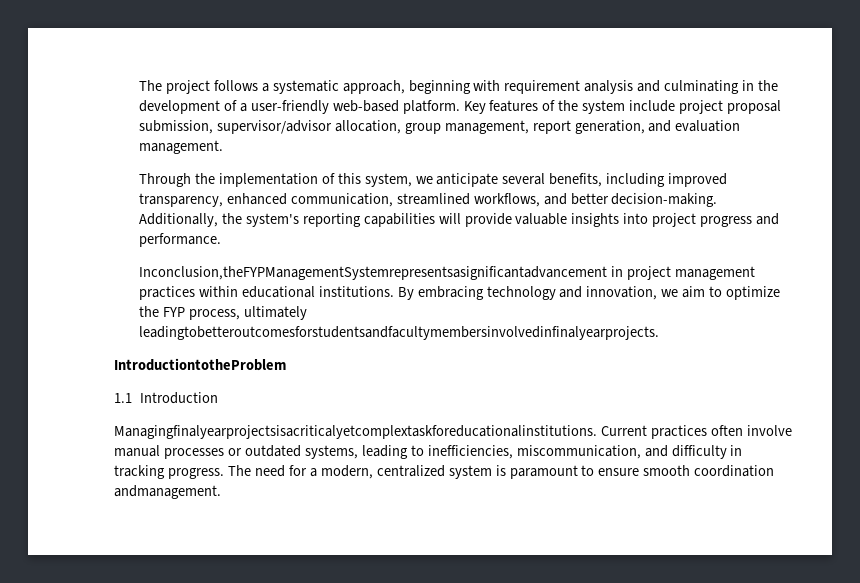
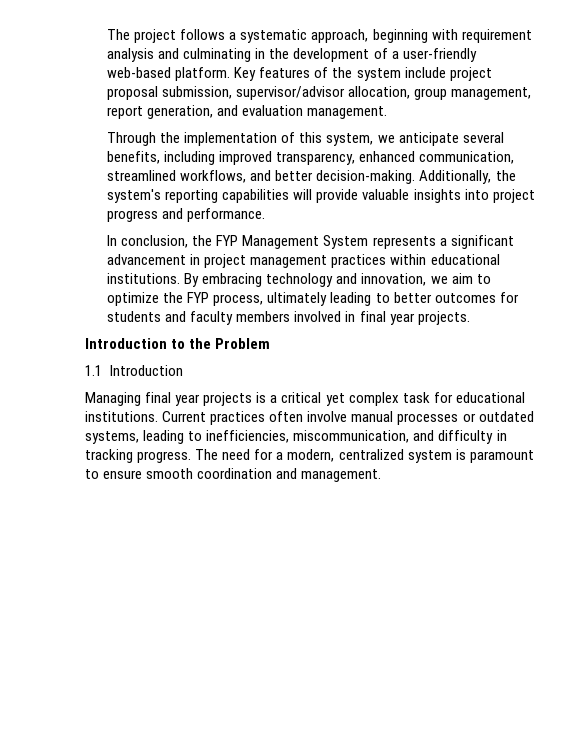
- Inconclusion,theFYPManagementSystemrepresentsasignificantadvancement in project management practices within educational institutions.
+ In conclusion, the FYP Management System represents a significant advancement in project management practices within educational institutions.
- By embracing technology and innovation, we aim to optimize the FYP process, ultimately leadingtobetteroutcomesforstudentsandfacultymembersinvolvedinfinalyearprojects.
- IntroductiontotheProblem
+ By embracing technology and innovation, we aim to optimize the FYP process, ultimately leading to better outcomes for students and faculty members involved in final year projects.
+ Introduction to the Problem
  1.1 Introduction
- Managingfinalyearprojectsisacriticalyetcomplextaskforeducationalinstitutions.
+ Managing final year projects is a critical yet complex task for educational institutions.
- The need for a modern, centralized system is paramount to ensure smooth coordination andmanagement.
+ The need for a modern, centralized system is paramount to ensure smooth coordination and management.

